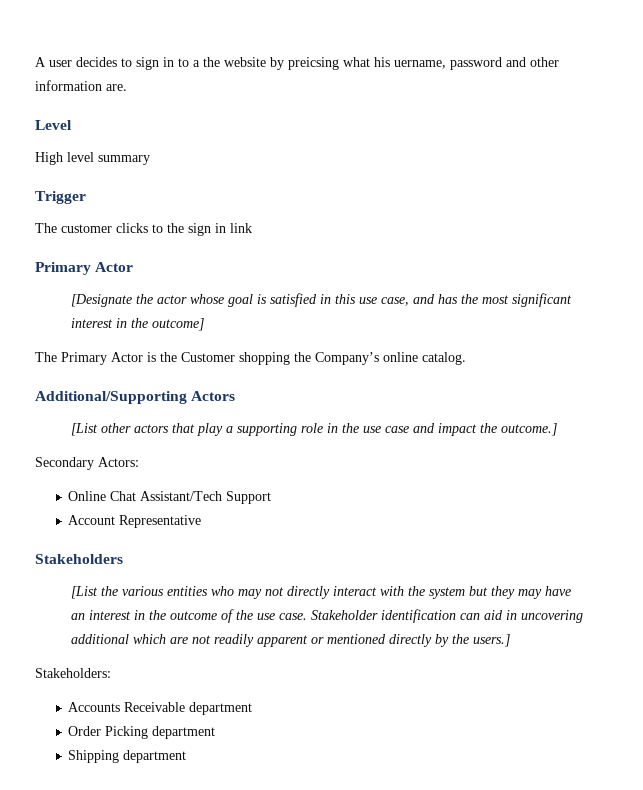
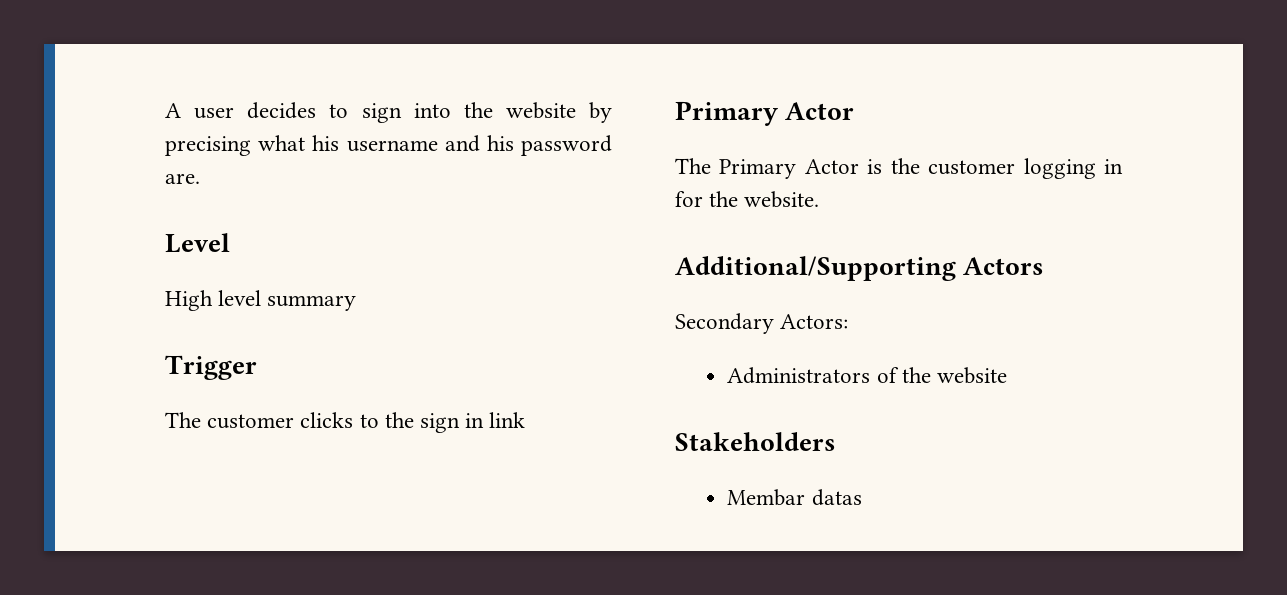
- A user decides to sign in to a the website by preicsing what his uername, password and other information are.
+ A user decides to sign into the website by precising what his username and his password are.
- [Designate the actor whose goal is satisfied in this use case, and has the most significant interest in the outcome]
- The Primary Actor is the Customer shopping the Company’s online catalog.
+ The Primary Actor is the customer logging in for the website.
  Additional/Supporting Actors
- [List other actors that play a supporting role in the use case and impact the outcome.]
  Secondary Actors:
- Online Chat Assistant/Tech Support
- Account Representative
+ Administrators of the website
  Stakeholders
- [List the various entities who may not directly interact with the system but they may have an interest in the outcome of the use case. Stakeholder identification can aid in uncovering additional which are not readily apparent or mentioned directly by the users.]
- Stakeholders:
- Accounts Receivable department
- Order Picking department
- Shipping department
+ Membar datas

